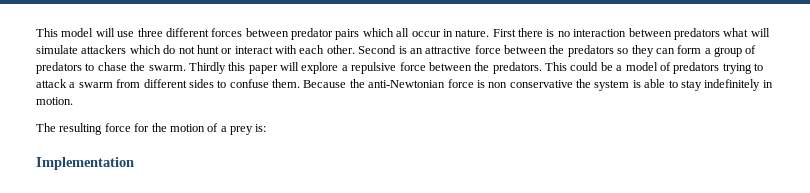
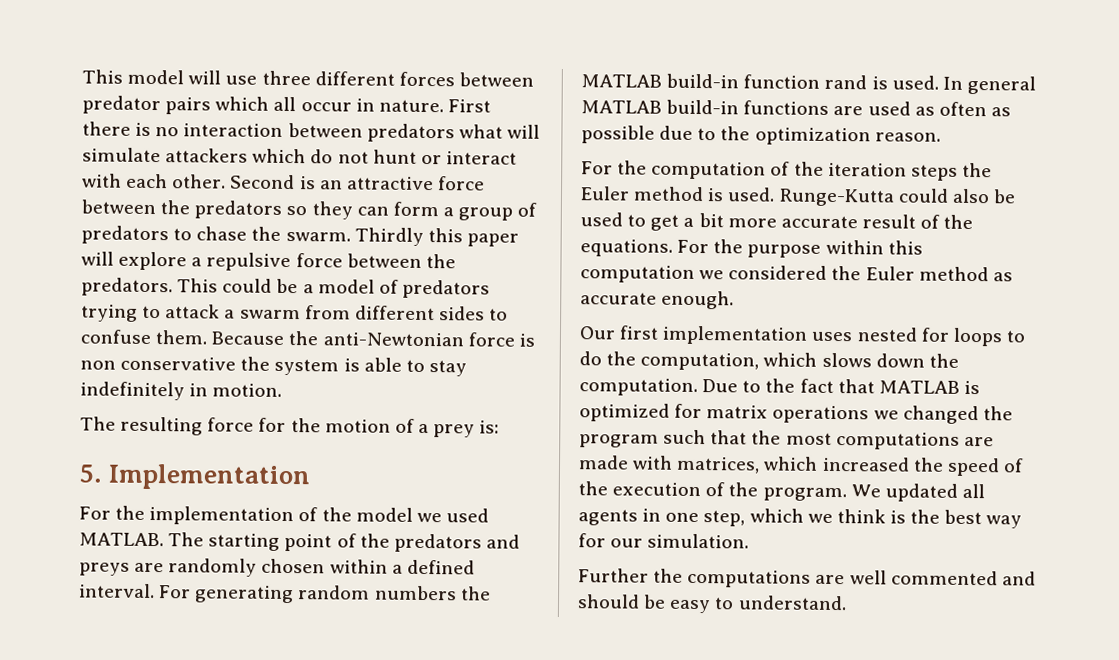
- Implementation
+ 5. Implementation
+ For the implementation of the model we used MATLAB. The starting point of the predators and preys are randomly chosen within a defined interval. For generating random numbers the MATLAB build-in function rand is used. In general MATLAB build-in functions are used as often as possible due to the optimization reason.
+ For the computation of the iteration steps the Euler method is used. Runge-Kutta could also be used to get a bit more accurate result of the equations. For the purpose within this computation we considered the Euler method as accurate enough.
+ Our first implementation uses nested for loops to do the computation, which slows down the computation. Due to the fact that MATLAB is optimized for matrix operations we changed the program such that the most computations are made with matrices, which increased the speed of the execution of the program. We updated all agents in one step, which we think is the best way for our simulation.
+ Further the computations are well commented and should be easy to understand.

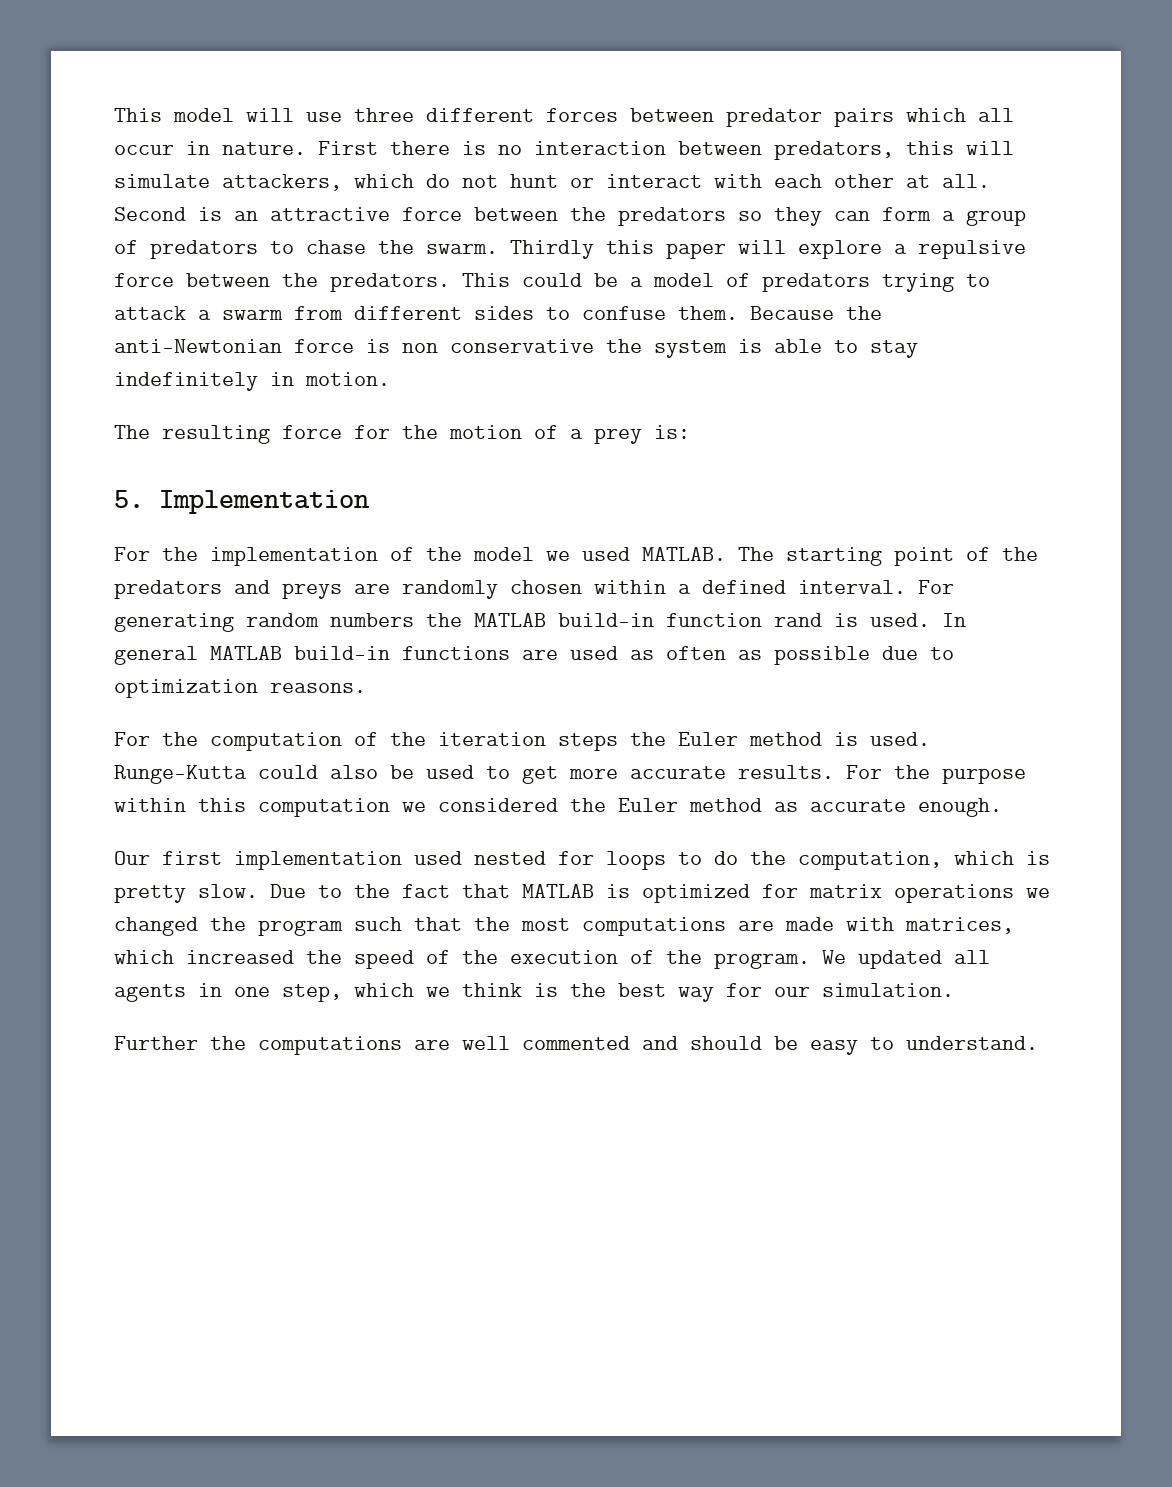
- First there is no interaction between predators what will simulate attackers which do not hunt or interact with each other.
+ First there is no interaction between predators, this will simulate attackers, which do not hunt or interact with each other at all.
- In general MATLAB build-in functions are used as often as possible due to the optimization reason.
+ In general MATLAB build-in functions are used as often as possible due to optimization reasons.
- Runge-Kutta could also be used to get a bit more accurate result of the equations.
+ Runge-Kutta could also be used to get more accurate results.
- Our first implementation uses nested for loops to do the computation, which slows down the computation.
+ Our first implementation used nested for loops to do the computation, which is pretty slow.

